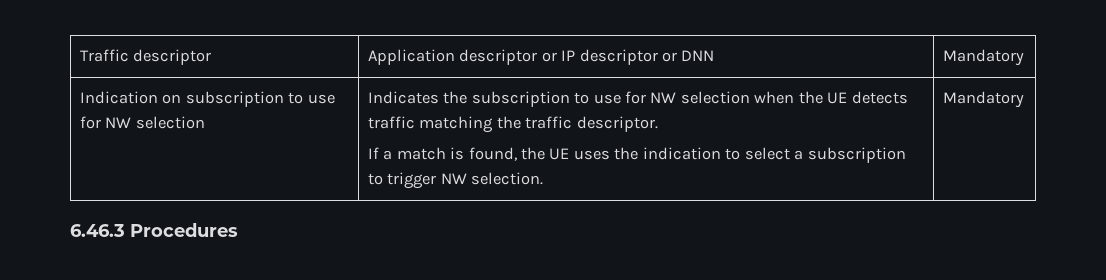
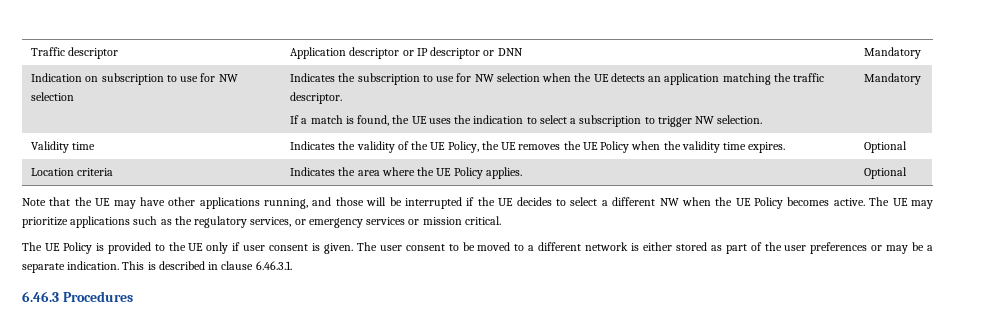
- Indicates the subscription to use for NW selection when the UE detects traffic matching the traffic descriptor.
+ Indicates the subscription to use for NW selection when the UE detects an application matching the traffic descriptor.
+ Validity time | Indicates the validity of the UE Policy, the UE removes the UE Policy when the validity time expires. | Optional
+ Location criteria | Indicates the area where the UE Policy applies. | Optional
+ Note that the UE may have other applications running, and those will be interrupted if the UE decides to select a different NW when the UE Policy becomes active. The UE may prioritize applications such as the regulatory services, or emergency services or mission critical.
+ The UE Policy is provided to the UE only if user consent is given. The user consent to be moved to a different network is either stored as part of the user preferences or may be a separate indication. This is described in clause 6.46.3.1.

